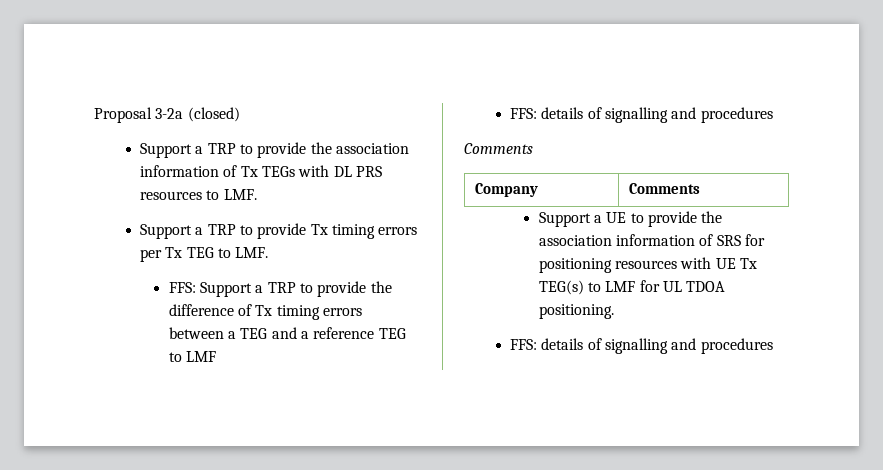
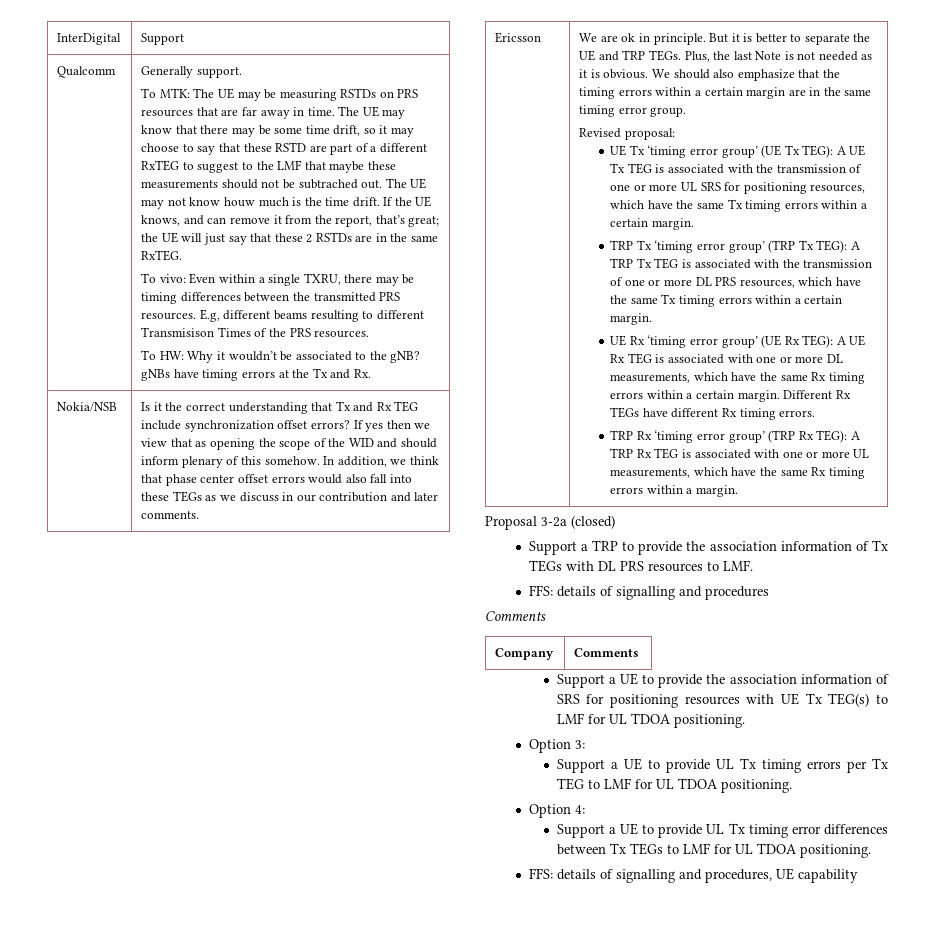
+ InterDigital | Support
+ Qualcomm | Generally support.
+ To MTK: The UE may be measuring RSTDs on PRS resources that are far away in time. The UE may know that there may be some time drift, so it may choose to say that these RSTD are part of a different RxTEG to suggest to the LMF that maybe these measurements should not be subtrached out. The UE may not know houw much is the time drift. If the UE knows, and can remove it from the report, that’s great; the UE will just say that these 2 RSTDs are in the same RxTEG.
+ To vivo: Even within a single TXRU, there may be timing differences between the transmitted PRS resources. E.g, different beams resulting to different Transmisison Times of the PRS resources.
+ To HW: Why it wouldn’t be associated to the gNB? gNBs have timing errors at the Tx and Rx.
+ Nokia/NSB | Is it the correct understanding that Tx and Rx TEG include synchronization offset errors? If yes then we view that as opening the scope of the WID and should inform plenary of this somehow. In addition, we think that phase center offset errors would also fall into these TEGs as we discuss in our contribution and later comments.
+ Ericsson | We are ok in principle. But it is better to separate the UE and TRP TEGs. Plus, the last Note is not needed as it is obvious. We should also emphasize that the timing errors within a certain margin are in the same timing error group.
+ Revised proposal:
+ UE Tx ‘timing error group’ (UE Tx TEG): A UE Tx TEG is associated with the transmission of one or more UL SRS for positioning resources, which have the same Tx timing errors within a certain margin.
+ TRP Tx ‘timing error group’ (TRP Tx TEG): A TRP Tx TEG is associated with the transmission of one or more DL PRS resources, which have the same Tx timing errors within a certain margin.
+ UE Rx ‘timing error group’ (UE Rx TEG): A UE Rx TEG is associated with one or more DL measurements, which have the same Rx timing errors within a certain margin. Different Rx TEGs have different Rx timing errors.
+ TRP Rx ‘timing error group’ (TRP Rx TEG): A TRP Rx TEG is associated with one or more UL measurements, which have the same Rx timing errors within a margin.
- Support a TRP to provide Tx timing errors per Tx TEG to LMF.
- FFS: Support a TRP to provide the difference of Tx timing errors between a TEG and a reference TEG to LMF
  Support a UE to provide the association information of SRS for positioning resources with UE Tx TEG(s) to LMF for UL TDOA positioning.
- FFS: details of signalling and procedures
+ Option 3:
+ Support a UE to provide UL Tx timing errors per Tx TEG to LMF for UL TDOA positioning.
+ Option 4:
+ Support a UE to provide UL Tx timing error differences between Tx TEGs to LMF for UL TDOA positioning.
+ FFS: details of signalling and procedures, UE capability

